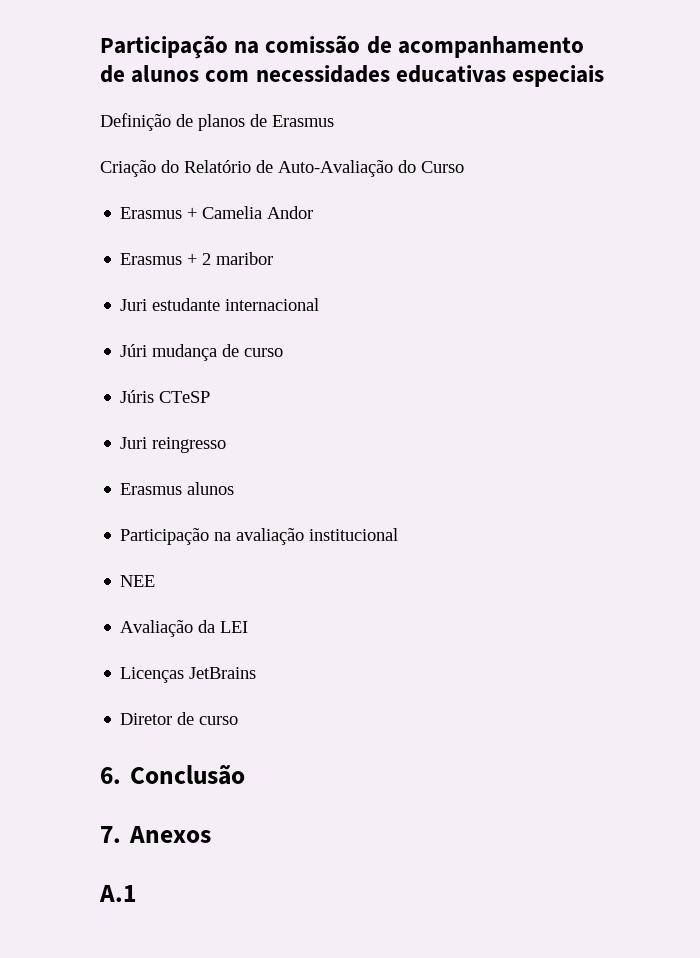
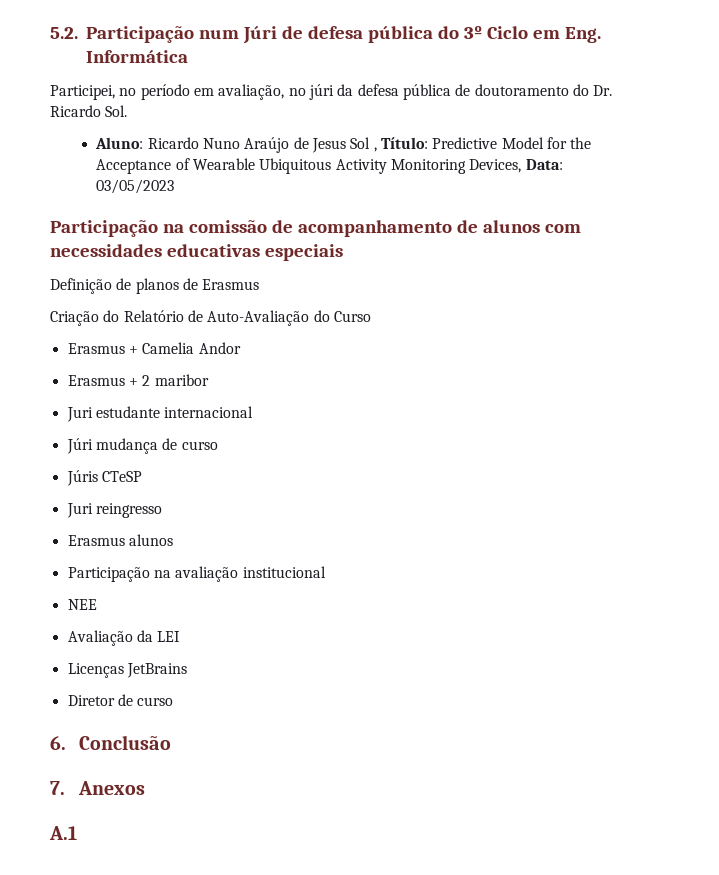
+ 5.2. Participação num Júri de defesa pública do 3º Ciclo em Eng. Informática
+ Participei, no período em avaliação, no júri da defesa pública de doutoramento do Dr. Ricardo Sol.
+ Aluno: Ricardo Nuno Araújo de Jesus Sol , Título: Predictive Model for the Acceptance of Wearable Ubiquitous Activity Monitoring Devices, Data: 03/05/2023

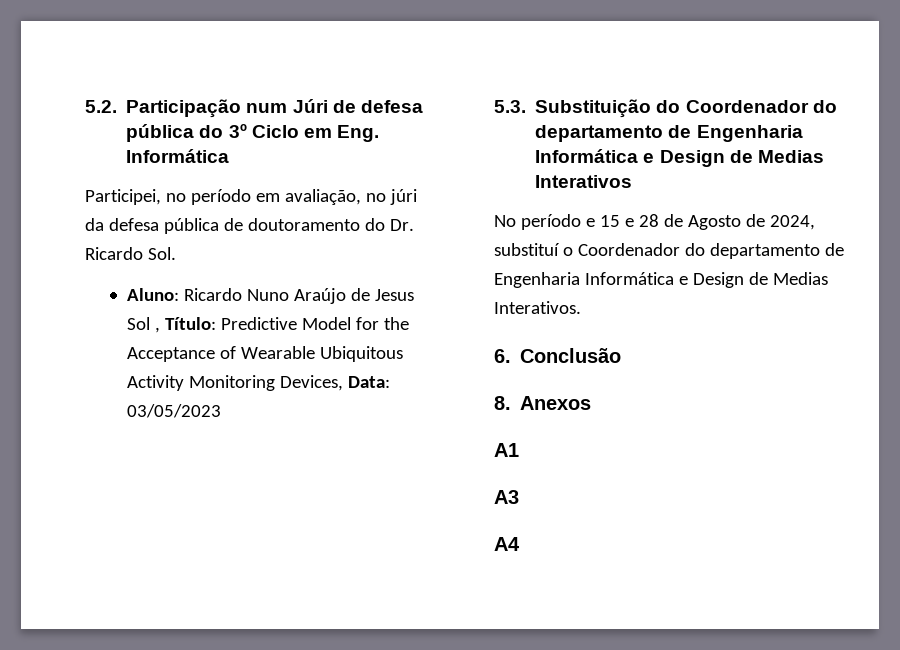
- Participação na comissão de acompanhamento de alunos com necessidades educativas especiais
- Definição de planos de Erasmus
- Criação do Relatório de Auto-Avaliação do Curso
- Erasmus + Camelia Andor
- Erasmus + 2 maribor
- Juri estudante internacional
- Júri mudança de curso
- Júris CTeSP
- Juri reingresso
- Erasmus alunos
- Participação na avaliação institucional
- NEE
- Avaliação da LEI
- Licenças JetBrains
- Diretor de curso
+ 5.3. Substituição do Coordenador do departamento de Engenharia Informática e Design de Medias Interativos
+ No período e 15 e 28 de Agosto de 2024, substituí o Coordenador do departamento de Engenharia Informática e Design de Medias Interativos.
- 7. Anexos
+ 8. Anexos
- A.1
+ A1
+ A3
+ A4

